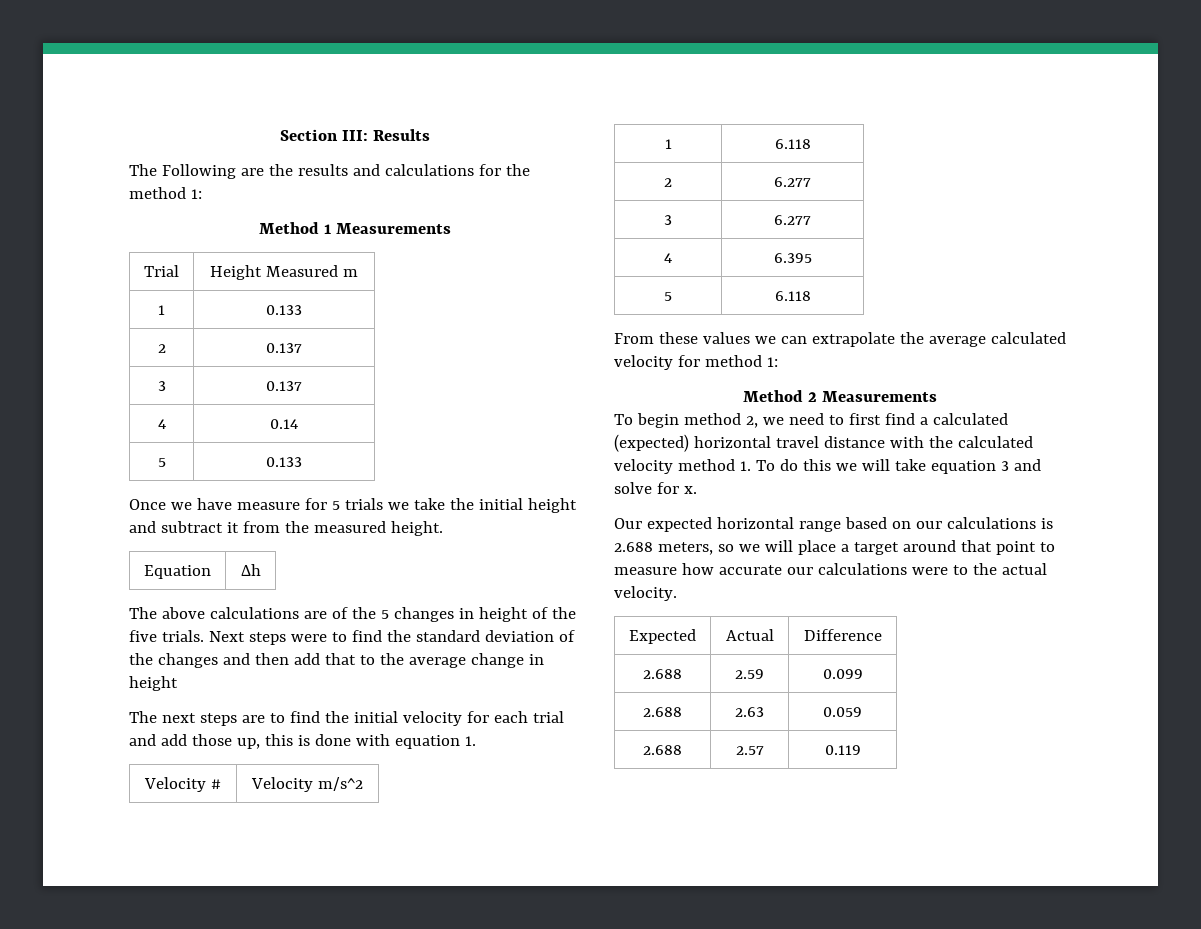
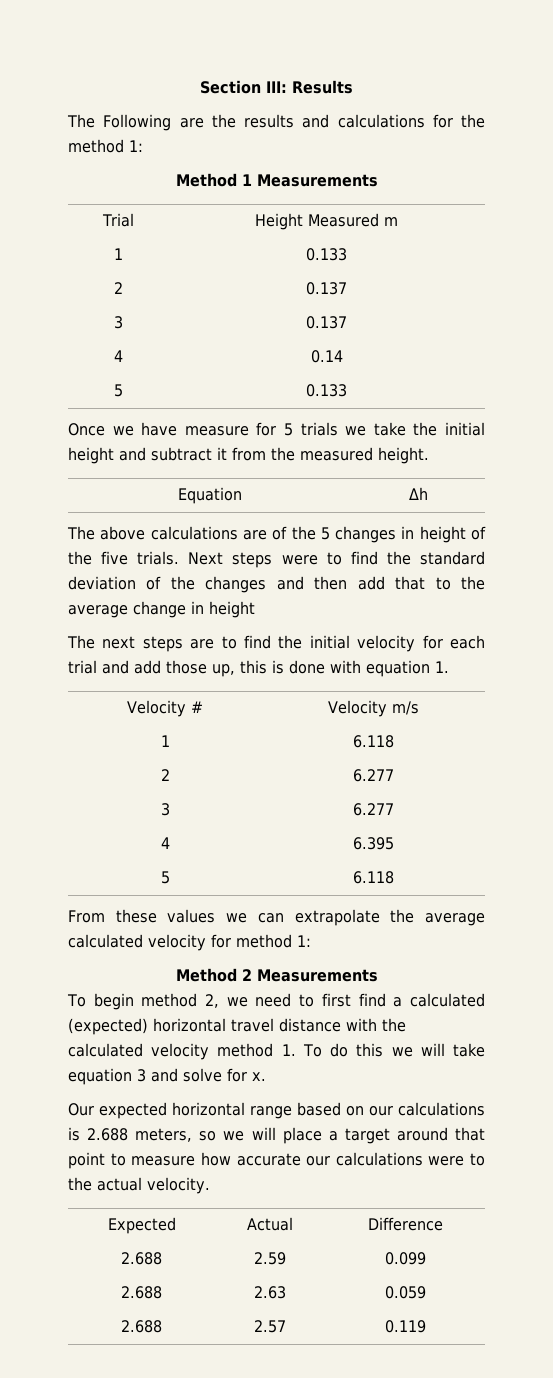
- Velocity # | Velocity m/s^2
+ Velocity # | Velocity m/s

